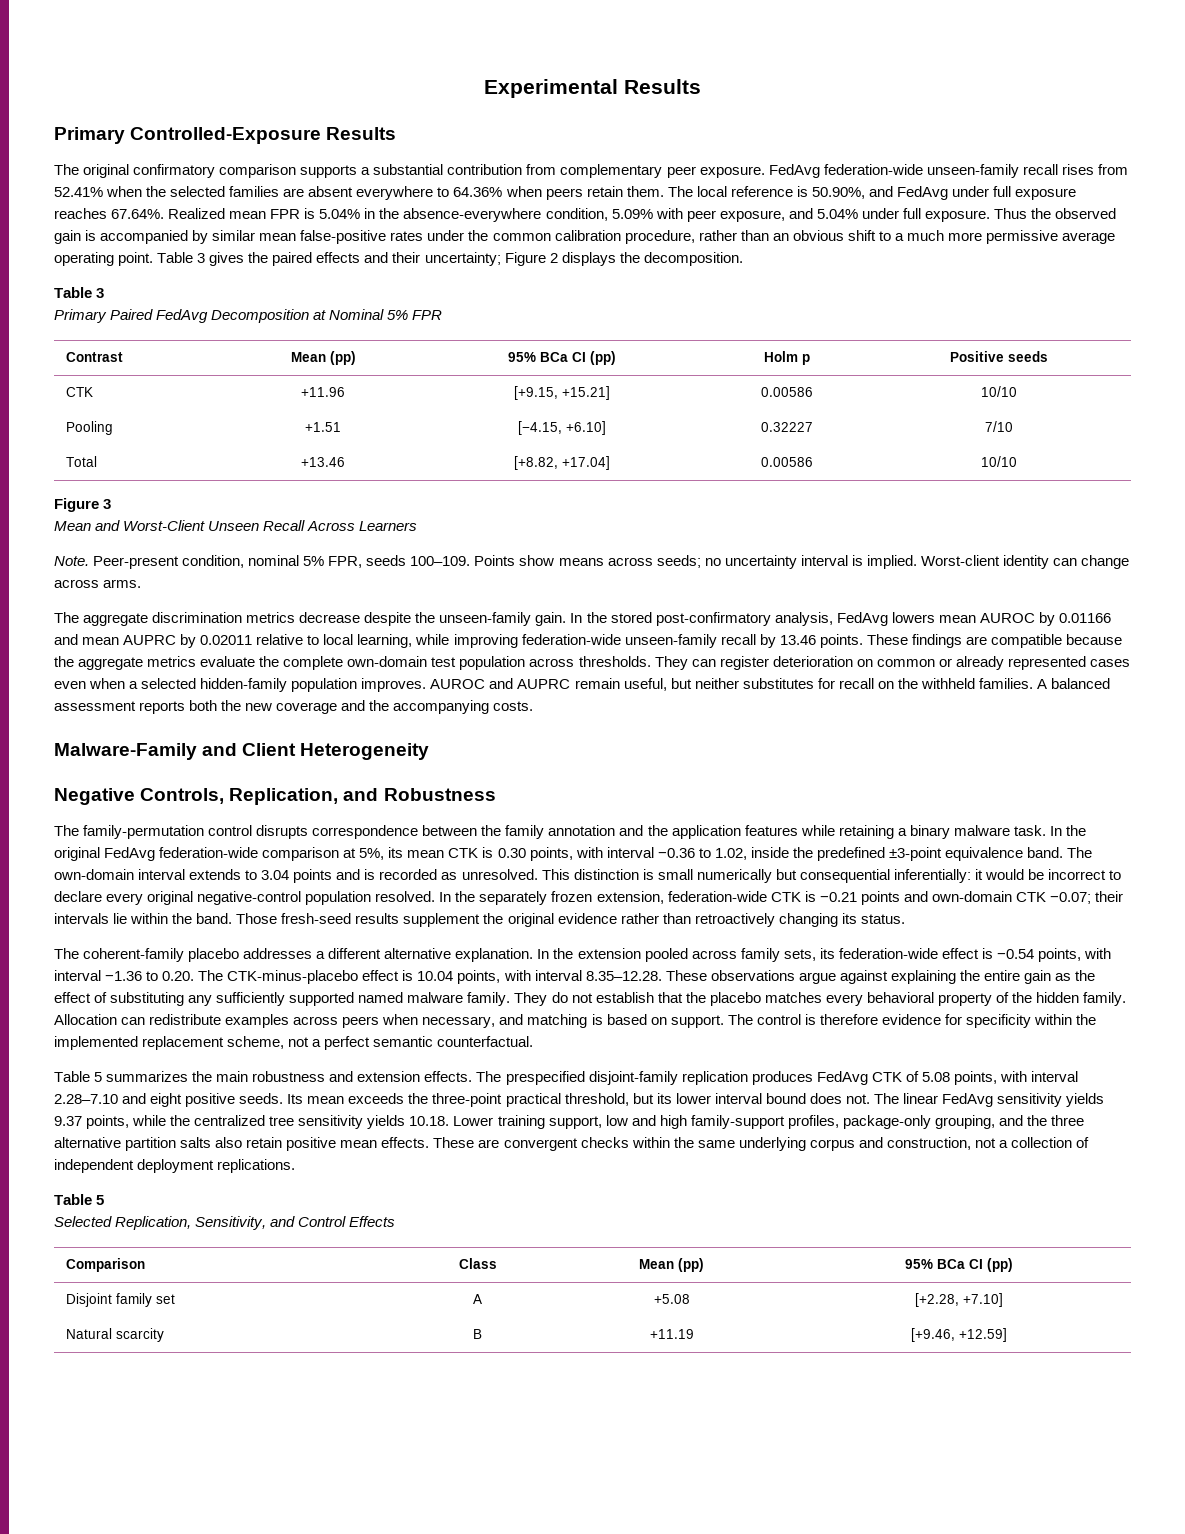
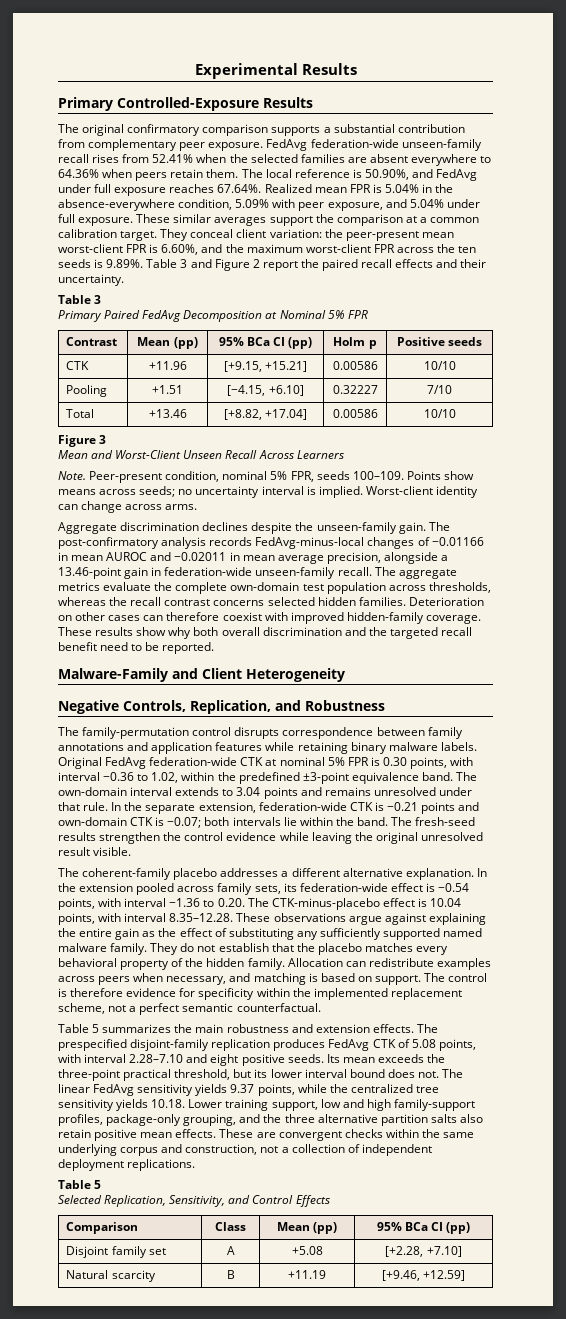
- Thus the observed gain is accompanied by similar mean false-positive rates under the common calibration procedure, rather than an obvious shift to a much more permissive average operating point. Table 3 gives the paired effects and their uncertainty; Figure 2 displays the decomposition.
+ These similar averages support the comparison at a common calibration target. They conceal client variation: the peer-present mean worst-client FPR is 6.60%, and the maximum worst-client FPR across the ten seeds is 9.89%. Table 3 and Figure 2 report the paired recall effects and their uncertainty.
- The aggregate discrimination metrics decrease despite the unseen-family gain. In the stored post-confirmatory analysis, FedAvg lowers mean AUROC by 0.01166 and mean AUPRC by 0.02011 relative to local learning, while improving federation-wide unseen-family recall by 13.46 points. These findings are compatible because the aggregate metrics evaluate the complete own-domain test population across thresholds. They can register deterioration on common or already represented cases even when a selected hidden-family population improves. AUROC and AUPRC remain useful, but neither substitutes for recall on the withheld families. A balanced assessment reports both the new coverage and the accompanying costs.
+ Aggregate discrimination declines despite the unseen-family gain. The post-confirmatory analysis records FedAvg-minus-local changes of −0.01166 in mean AUROC and −0.02011 in mean average precision, alongside a 13.46-point gain in federation-wide unseen-family recall. The aggregate metrics evaluate the complete own-domain test population across thresholds, whereas the recall contrast concerns selected hidden families. Deterioration on other cases can therefore coexist with improved hidden-family coverage. These results show why both overall discrimination and the targeted recall benefit need to be reported.
- The family-permutation control disrupts correspondence between the family annotation and the application features while retaining a binary malware task. In the original FedAvg federation-wide comparison at 5%, its mean CTK is 0.30 points, with interval −0.36 to 1.02, inside the predefined ±3-point equivalence band.
+ The family-permutation control disrupts correspondence between family annotations and application features while retaining binary malware labels. Original FedAvg federation-wide CTK at nominal 5% FPR is 0.30 points, with interval −0.36 to 1.02, within the predefined ±3-point equivalence band.
- The own-domain interval extends to 3.04 points and is recorded as unresolved. This distinction is small numerically but consequential inferentially: it would be incorrect to declare every original negative-control population resolved. In the separately frozen extension, federation-wide CTK is −0.21 points and own-domain CTK −0.07; their intervals lie within the band.
+ The own-domain interval extends to 3.04 points and remains unresolved under that rule. In the separate extension, federation-wide CTK is −0.21 points and own-domain CTK is −0.07; both intervals lie within the band.
- Those fresh-seed results supplement the original evidence rather than retroactively changing its status.
+ The fresh-seed results strengthen the control evidence while leaving the original unresolved result visible.

